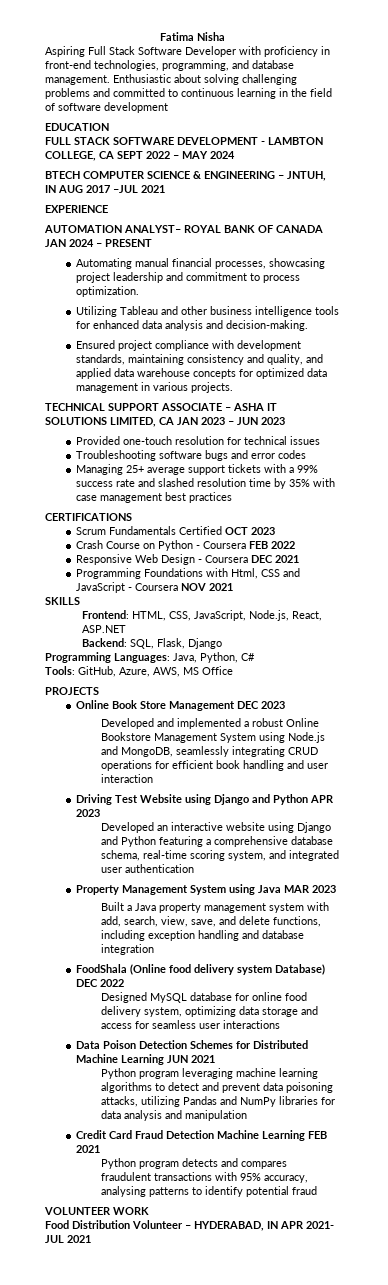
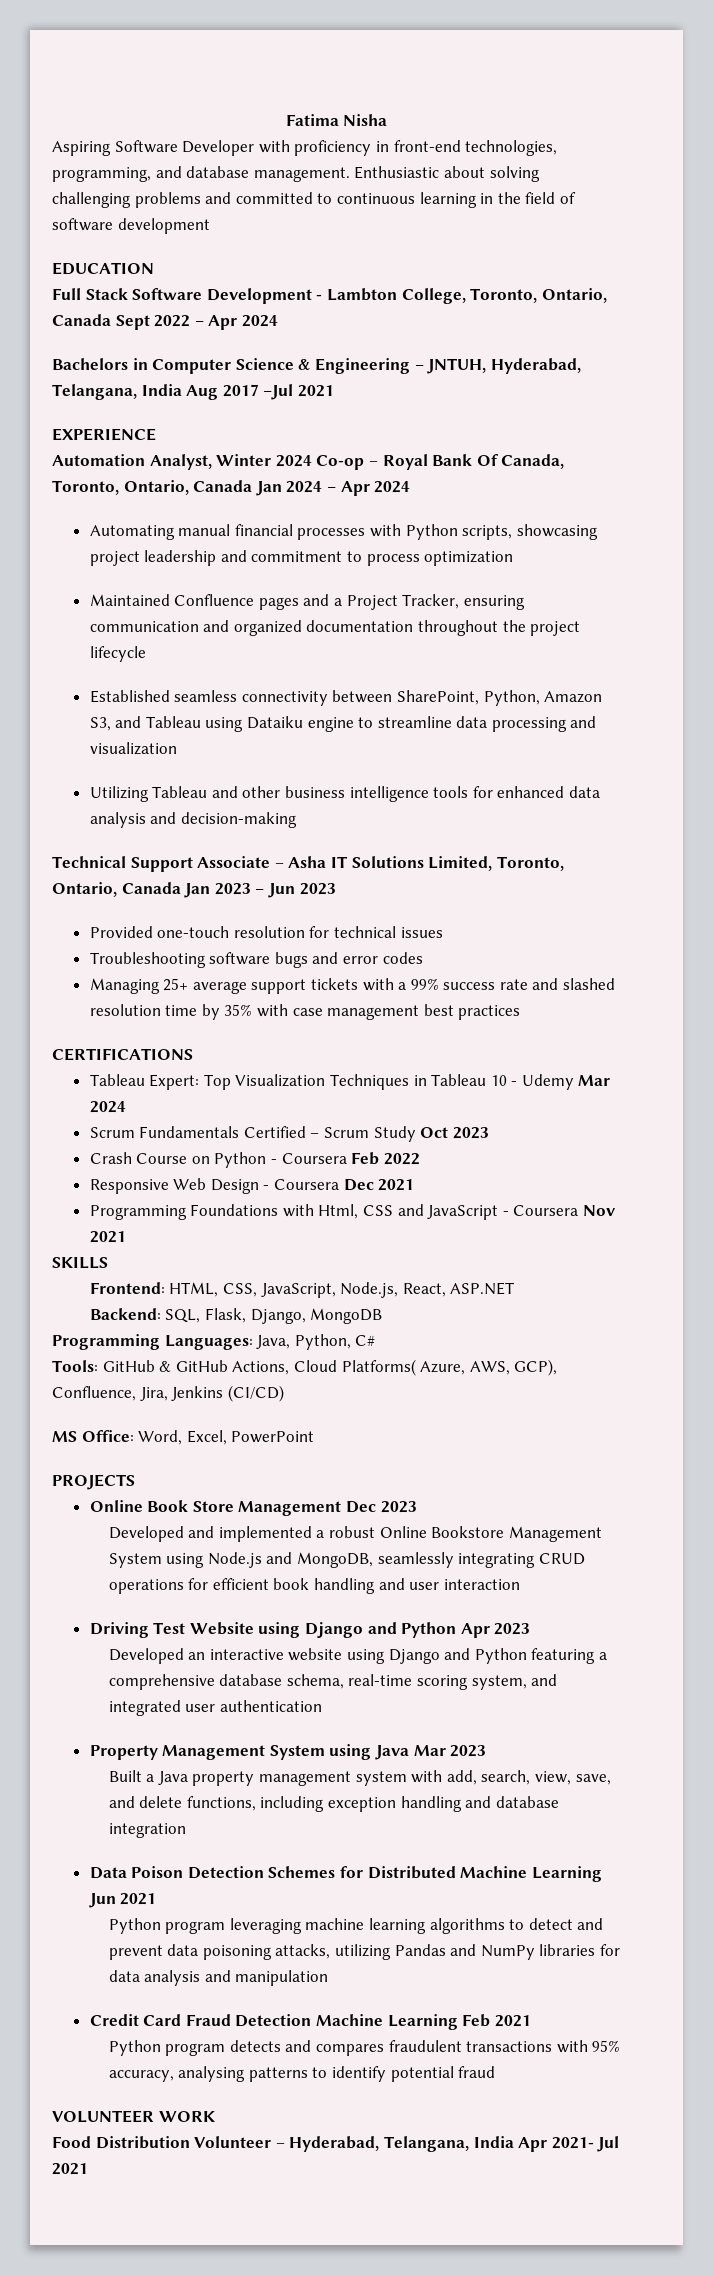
- Aspiring Full Stack Software Developer with proficiency in front-end technologies, programming, and database management.
+ Aspiring Software Developer with proficiency in front-end technologies, programming, and database management.
- FULL STACK SOFTWARE DEVELOPMENT - LAMBTON COLLEGE, CA SEPT 2022 – MAY 2024
- BTECH COMPUTER SCIENCE & ENGINEERING – JNTUH, IN AUG 2017 –JUL 2021
+ Full Stack Software Development - Lambton College, Toronto, Ontario, Canada Sept 2022 – Apr 2024
+ Bachelors in Computer Science & Engineering – JNTUH, Hyderabad, Telangana, India Aug 2017 –Jul 2021
  EXPERIENCE
- AUTOMATION ANALYST– ROYAL BANK OF CANADA JAN 2024 – PRESENT
+ Automation Analyst, Winter 2024 Co-op – Royal Bank Of Canada, Toronto, Ontario, Canada Jan 2024 – Apr 2024
- Automating manual financial processes, showcasing project leadership and commitment to process optimization.
+ Automating manual financial processes with Python scripts, showcasing project leadership and commitment to process optimization
+ Maintained Confluence pages and a Project Tracker, ensuring communication and organized documentation throughout the project lifecycle
+ Established seamless connectivity between SharePoint, Python, Amazon S3, and Tableau using Dataiku engine to streamline data processing and visualization
- Utilizing Tableau and other business intelligence tools for enhanced data analysis and decision-making.
- Ensured project compliance with development standards, maintaining consistency and quality, and applied data warehouse concepts for optimized data management in various projects.
- TECHNICAL SUPPORT ASSOCIATE – ASHA IT SOLUTIONS LIMITED, CA JAN 2023 – JUN 2023
+ Utilizing Tableau and other business intelligence tools for enhanced data analysis and decision-making
+ Technical Support Associate – Asha IT Solutions Limited, Toronto, Ontario, Canada Jan 2023 – Jun 2023
+ Tableau Expert: Top Visualization Techniques in Tableau 10 - Udemy Mar 2024
- Scrum Fundamentals Certified OCT 2023
+ Scrum Fundamentals Certified – Scrum Study Oct 2023
- Crash Course on Python - Coursera FEB 2022
+ Crash Course on Python - Coursera Feb 2022
- Responsive Web Design - Coursera DEC 2021
+ Responsive Web Design - Coursera Dec 2021
- Programming Foundations with Html, CSS and JavaScript - Coursera NOV 2021
+ Programming Foundations with Html, CSS and JavaScript - Coursera Nov 2021
- Backend: SQL, Flask, Django
+ Backend: SQL, Flask, Django, MongoDB
- Tools: GitHub, Azure, AWS, MS Office
+ Tools: GitHub & GitHub Actions, Cloud Platforms( Azure, AWS, GCP), Confluence, Jira, Jenkins (CI/CD)
+ MS Office: Word, Excel, PowerPoint
- Online Book Store Management DEC 2023
+ Online Book Store Management Dec 2023
- Driving Test Website using Django and Python APR 2023
+ Driving Test Website using Django and Python Apr 2023
- Property Management System using Java MAR 2023
+ Property Management System using Java Mar 2023
- FoodShala (Online food delivery system Database) DEC 2022
- Designed MySQL database for online food delivery system, optimizing data storage and access for seamless user interactions
- Data Poison Detection Schemes for Distributed Machine Learning JUN 2021
+ Data Poison Detection Schemes for Distributed Machine Learning Jun 2021
- Credit Card Fraud Detection Machine Learning FEB 2021
+ Credit Card Fraud Detection Machine Learning Feb 2021
- Food Distribution Volunteer – HYDERABAD, IN APR 2021- JUL 2021
+ Food Distribution Volunteer – Hyderabad, Telangana, India Apr 2021- Jul 2021

